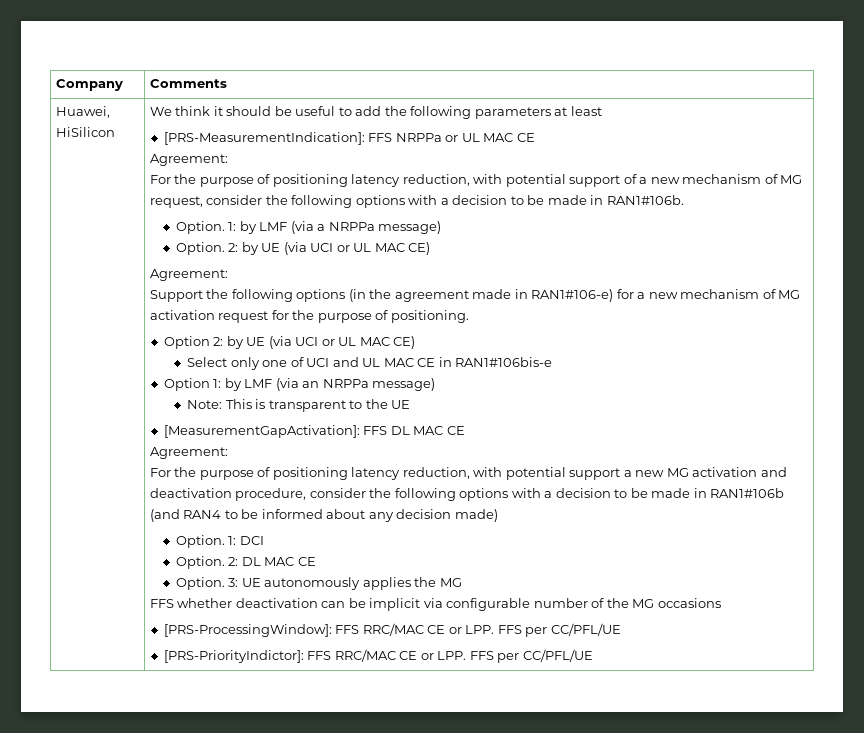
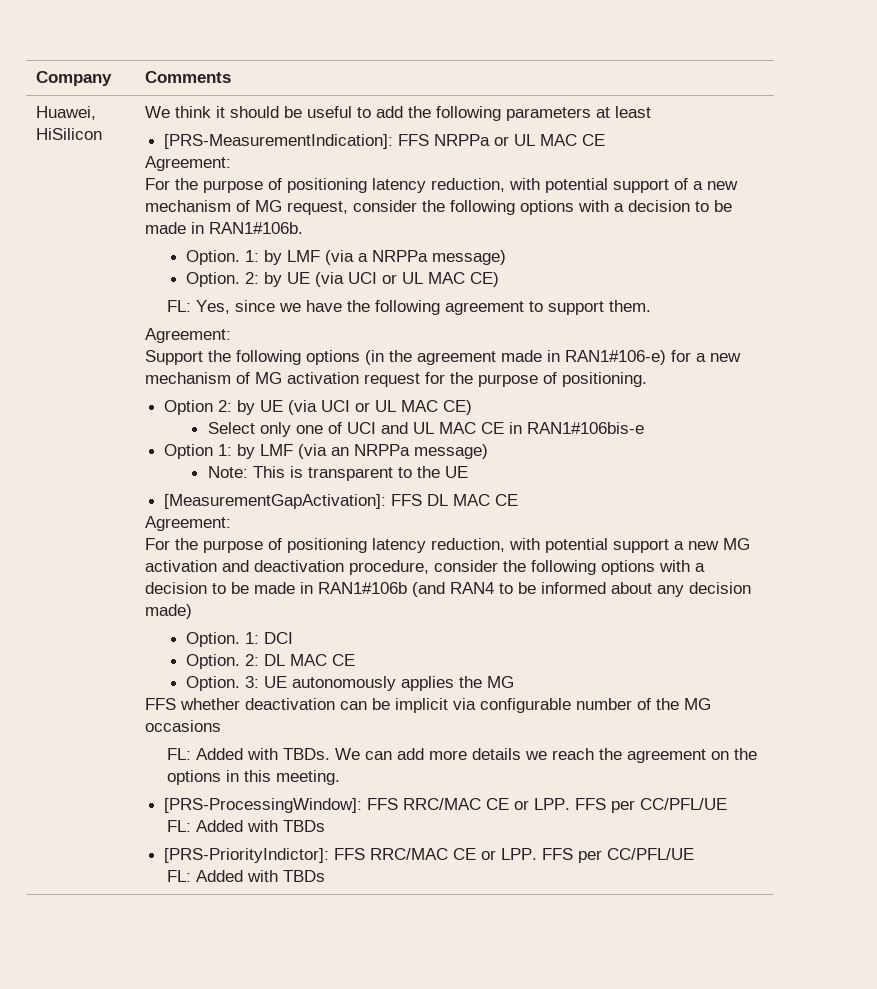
+ FL: Yes, since we have the following agreement to support them.
+ FL: Added with TBDs. We can add more details we reach the agreement on the options in this meeting.
  [PRS-ProcessingWindow]: FFS RRC/MAC CE or LPP. FFS per CC/PFL/UE
+ FL: Added with TBDs
  [PRS-PriorityIndictor]: FFS RRC/MAC CE or LPP. FFS per CC/PFL/UE
+ FL: Added with TBDs

